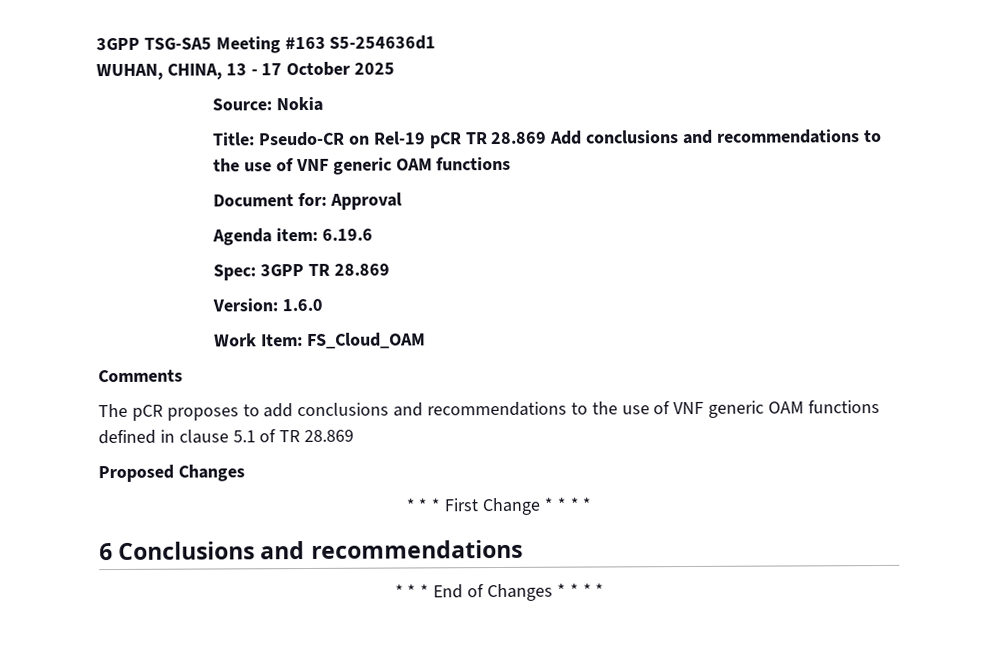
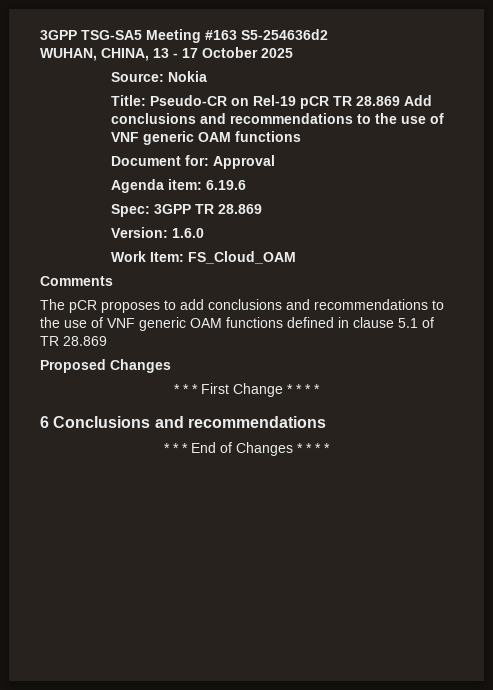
- 3GPP TSG-SA5 Meeting #163 S5-254636d1
+ 3GPP TSG-SA5 Meeting #163 S5-254636d2

